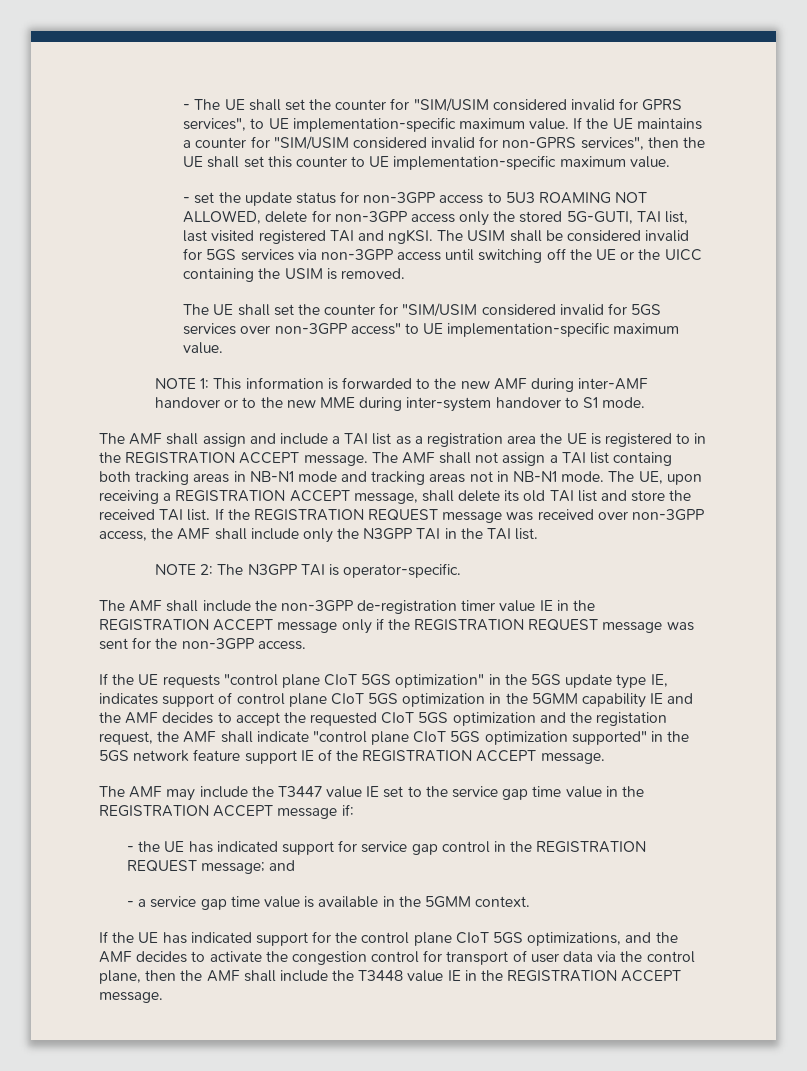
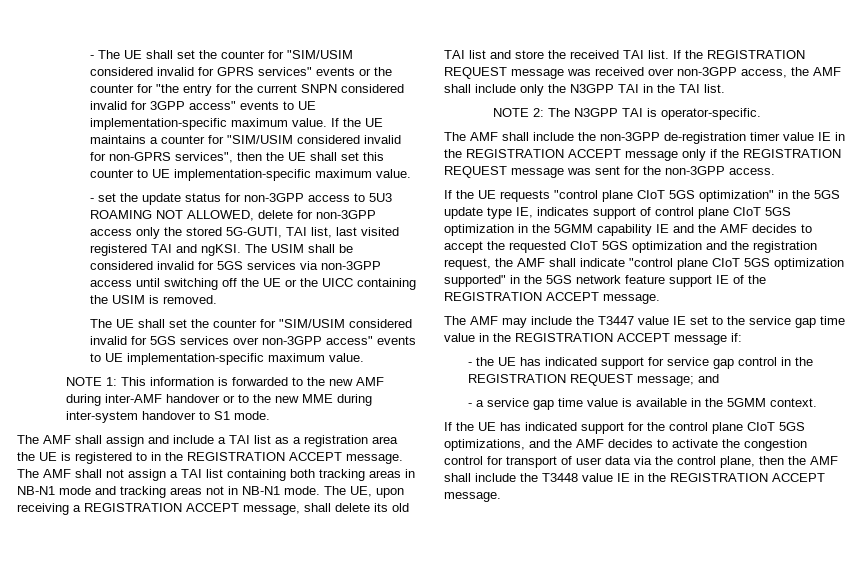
- - The UE shall set the counter for "SIM/USIM considered invalid for GPRS services", to UE implementation-specific maximum value.
+ - The UE shall set the counter for "SIM/USIM considered invalid for GPRS services" events or the counter for "the entry for the current SNPN considered invalid for 3GPP access" events to UE implementation-specific maximum value.
- The UE shall set the counter for "SIM/USIM considered invalid for 5GS services over non-3GPP access" to UE implementation-specific maximum value.
+ The UE shall set the counter for "SIM/USIM considered invalid for 5GS services over non-3GPP access" events to UE implementation-specific maximum value.
- The AMF shall not assign a TAI list containg both tracking areas in NB-N1 mode and tracking areas not in NB-N1 mode.
+ The AMF shall not assign a TAI list containing both tracking areas in NB-N1 mode and tracking areas not in NB-N1 mode.
- If the UE requests "control plane CIoT 5GS optimization" in the 5GS update type IE, indicates support of control plane CIoT 5GS optimization in the 5GMM capability IE and the AMF decides to accept the requested CIoT 5GS optimization and the registation request, the AMF shall indicate "control plane CIoT 5GS optimization supported" in the 5GS network feature support IE of the REGISTRATION ACCEPT message.
+ If the UE requests "control plane CIoT 5GS optimization" in the 5GS update type IE, indicates support of control plane CIoT 5GS optimization in the 5GMM capability IE and the AMF decides to accept the requested CIoT 5GS optimization and the registration request, the AMF shall indicate "control plane CIoT 5GS optimization supported" in the 5GS network feature support IE of the REGISTRATION ACCEPT message.

